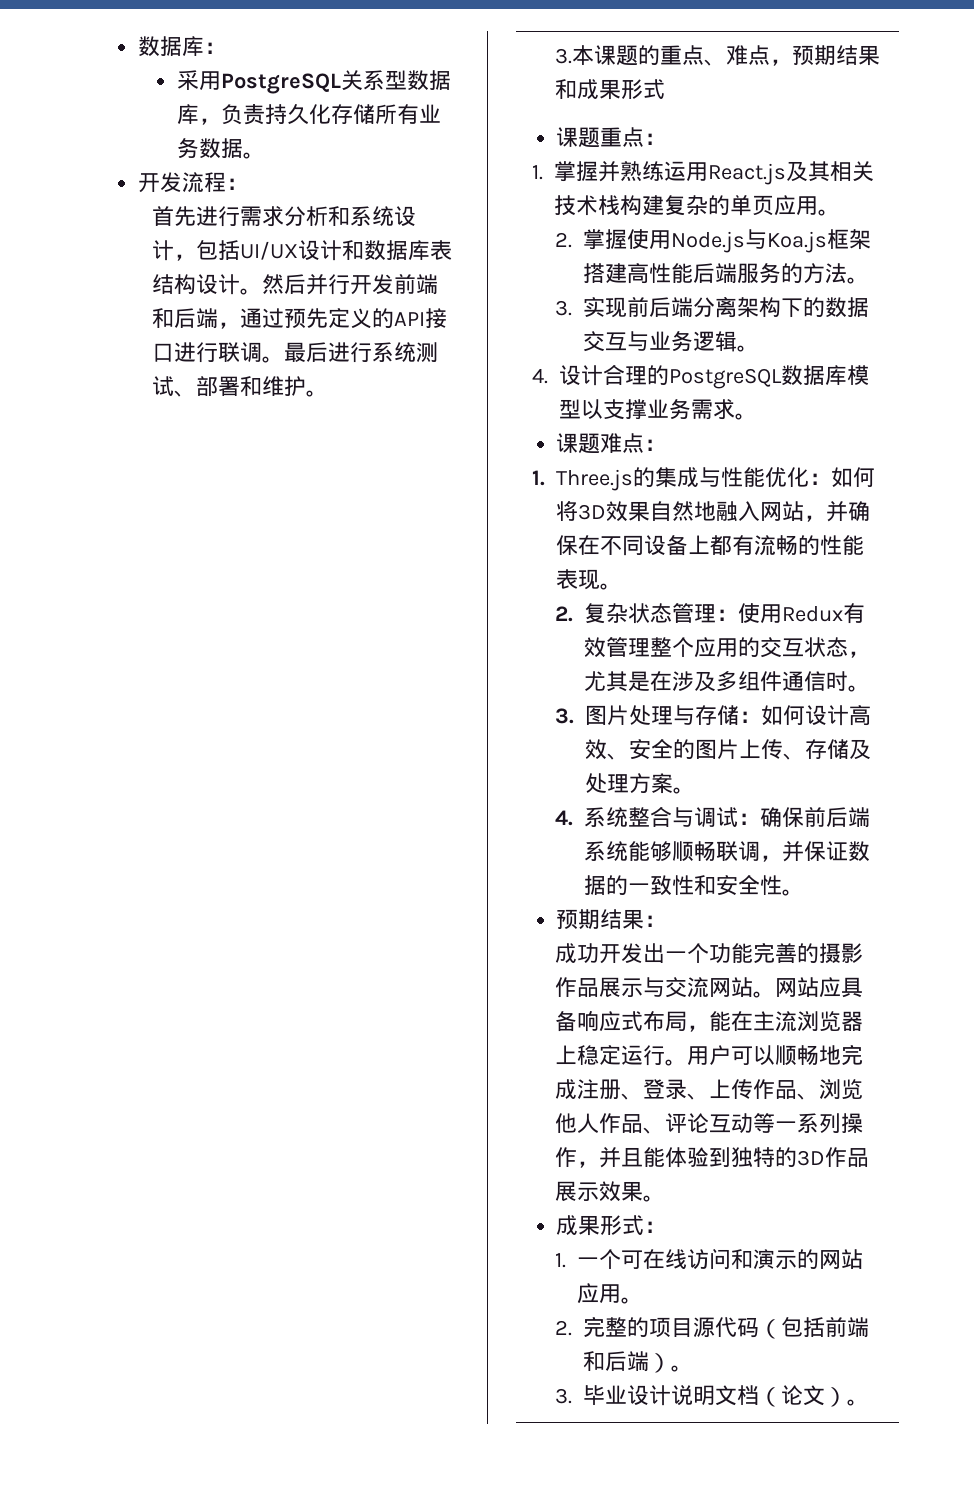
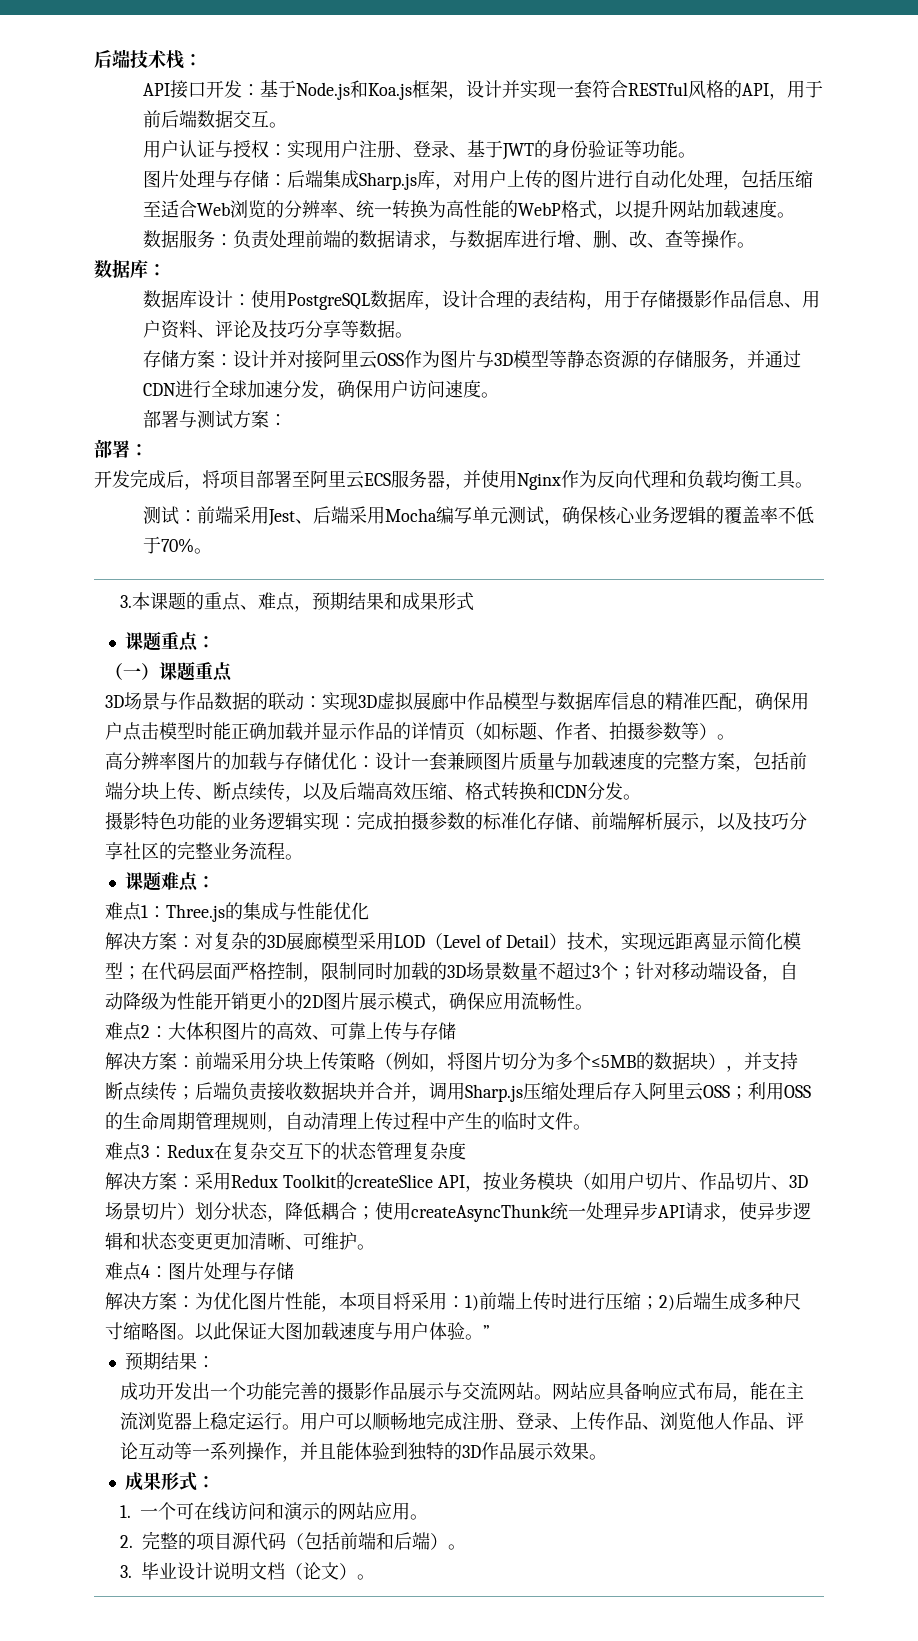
+ 后端技术栈：
+ API接口开发：基于Node.js和Koa.js框架，设计并实现一套符合RESTful风格的API，用于前后端数据交互。
+ 用户认证与授权：实现用户注册、登录、基于JWT的身份验证等功能。
+ 图片处理与存储：后端集成Sharp.js库，对用户上传的图片进行自动化处理，包括压缩至适合Web浏览的分辨率、统一转换为高性能的WebP格式，以提升网站加载速度。
+ 数据服务：负责处理前端的数据请求，与数据库进行增、删、改、查等操作。
  数据库：
- 采用PostgreSQL关系型数据库，负责持久化存储所有业务数据。
- 开发流程：
- 首先进行需求分析和系统设计，包括UI/UX设计和数据库表结构设计。然后并行开发前端和后端，通过预先定义的API接口进行联调。最后进行系统测试、部署和维护。
+ 数据库设计：使用PostgreSQL数据库，设计合理的表结构，用于存储摄影作品信息、用户资料、评论及技巧分享等数据。
+ 存储方案：设计并对接阿里云OSS作为图片与3D模型等静态资源的存储服务，并通过CDN进行全球加速分发，确保用户访问速度。
+ 部署与测试方案：
+ 部署：
+ 开发完成后，将项目部署至阿里云ECS服务器，并使用Nginx作为反向代理和负载均衡工具。
+ 测试：前端采用Jest、后端采用Mocha编写单元测试，确保核心业务逻辑的覆盖率不低于70%。
- 1.掌握并熟练运用React.js及其相关技术栈构建复杂的单页应用。
- 2.掌握使用Node.js与Koa.js框架搭建高性能后端服务的方法。
- 3.实现前后端分离架构下的数据交互与业务逻辑。
- 4.设计合理的PostgreSQL数据库模型以支撑业务需求。
+ （一）课题重点
+ 3D场景与作品数据的联动：实现3D虚拟展廊中作品模型与数据库信息的精准匹配，确保用户点击模型时能正确加载并显示作品的详情页（如标题、作者、拍摄参数等）。
+ 高分辨率图片的加载与存储优化：设计一套兼顾图片质量与加载速度的完整方案，包括前端分块上传、断点续传，以及后端高效压缩、格式转换和CDN分发。
+ 摄影特色功能的业务逻辑实现：完成拍摄参数的标准化存储、前端解析展示，以及技巧分享社区的完整业务流程。
- 1. Three.js的集成与性能优化：如何将3D效果自然地融入网站，并确保在不同设备上都有流畅的性能表现。
- 2.复杂状态管理：使用Redux有效管理整个应用的交互状态，尤其是在涉及多组件通信时。
- 3.图片处理与存储：如何设计高效、安全的图片上传、存储及处理方案。
- 4.系统整合与调试：确保前后端系统能够顺畅联调，并保证数据的一致性和安全性。
+ 难点1：Three.js的集成与性能优化
+ 解决方案：对复杂的3D展廊模型采用LOD（Level of Detail）技术，实现远距离显示简化模型；在代码层面严格控制，限制同时加载的3D场景数量不超过3个；针对移动端设备，自动降级为性能开销更小的2D图片展示模式，确保应用流畅性。
+ 难点2：大体积图片的高效、可靠上传与存储
+ 解决方案：前端采用分块上传策略（例如，将图片切分为多个≤5MB的数据块），并支持断点续传；后端负责接收数据块并合并，调用Sharp.js压缩处理后存入阿里云OSS；利用OSS的生命周期管理规则，自动清理上传过程中产生的临时文件。
+ 难点3：Redux在复杂交互下的状态管理复杂度
+ 解决方案：采用Redux Toolkit的createSlice API，按业务模块（如用户切片、作品切片、3D场景切片）划分状态，降低耦合；使用createAsyncThunk统一处理异步API请求，使异步逻辑和状态变更更加清晰、可维护。
+ 难点4：图片处理与存储
+ 解决方案：为优化图片性能，本项目将采用：1)前端上传时进行压缩；2)后端生成多种尺寸缩略图。以此保证大图加载速度与用户体验。”

